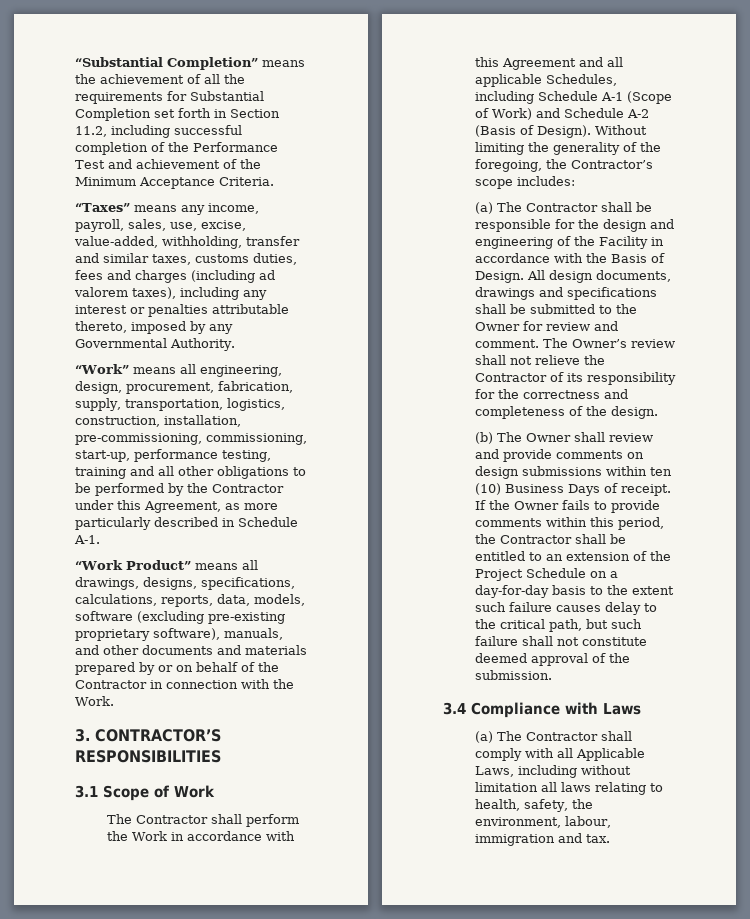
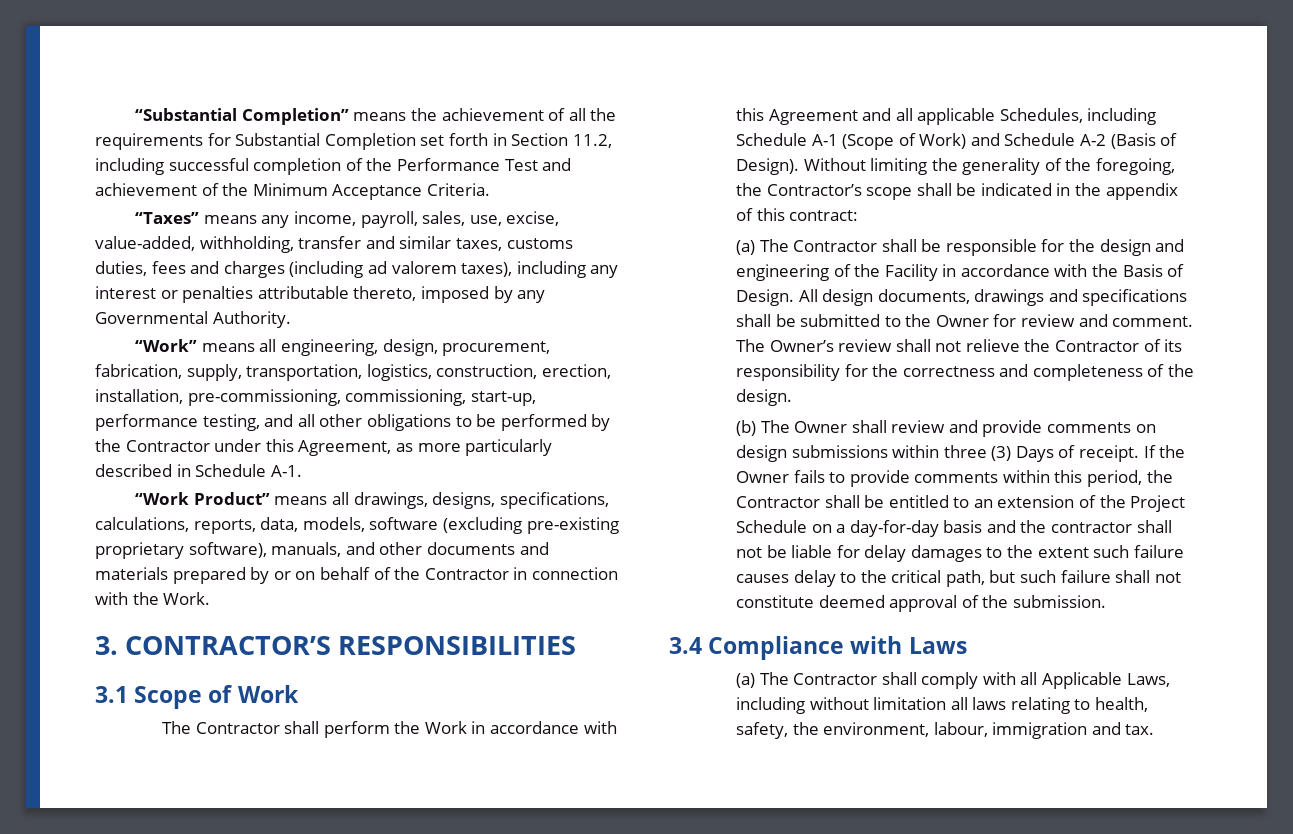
- “Work” means all engineering, design, procurement, fabrication, supply, transportation, logistics, construction, installation, pre-commissioning, commissioning, start-up, performance testing, training and all other obligations to be performed by the Contractor under this Agreement, as more particularly described in Schedule A-1.
+ “Work” means all engineering, design, procurement, fabrication, supply, transportation, logistics, construction, erection, installation, pre-commissioning, commissioning, start-up, performance testing, and all other obligations to be performed by the Contractor under this Agreement, as more particularly described in Schedule A-1.
- Without limiting the generality of the foregoing, the Contractor’s scope includes:
+ Without limiting the generality of the foregoing, the Contractor’s scope shall be indicated in the appendix of this contract:
- (b) The Owner shall review and provide comments on design submissions within ten (10) Business Days of receipt.
+ (b) The Owner shall review and provide comments on design submissions within three (3) Days of receipt.
- If the Owner fails to provide comments within this period, the Contractor shall be entitled to an extension of the Project Schedule on a day-for-day basis to the extent such failure causes delay to the critical path, but such failure shall not constitute deemed approval of the submission.
+ If the Owner fails to provide comments within this period, the Contractor shall be entitled to an extension of the Project Schedule on a day-for-day basis and the contractor shall not be liable for delay damages to the extent such failure causes delay to the critical path, but such failure shall not constitute deemed approval of the submission.

